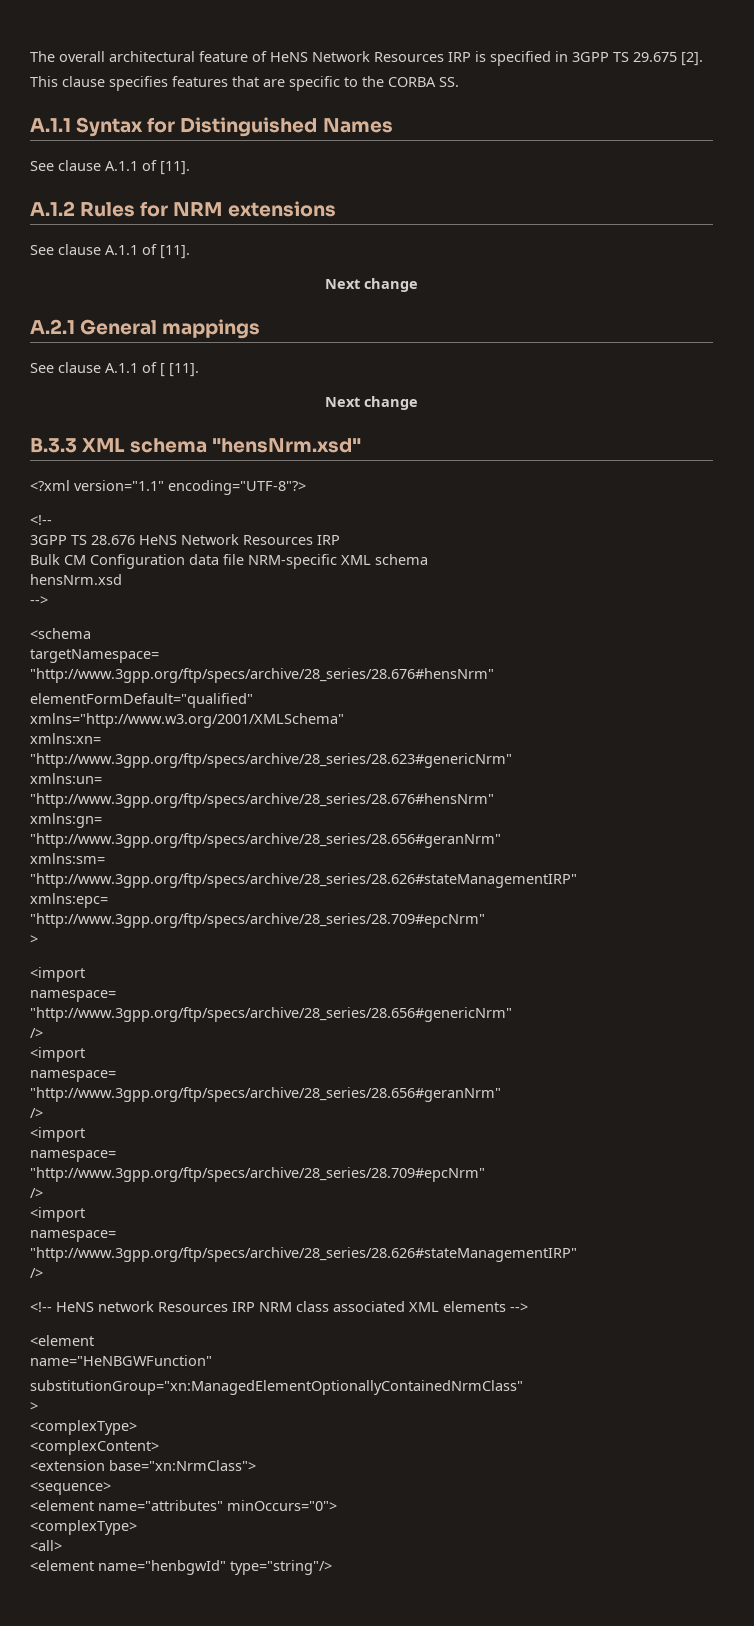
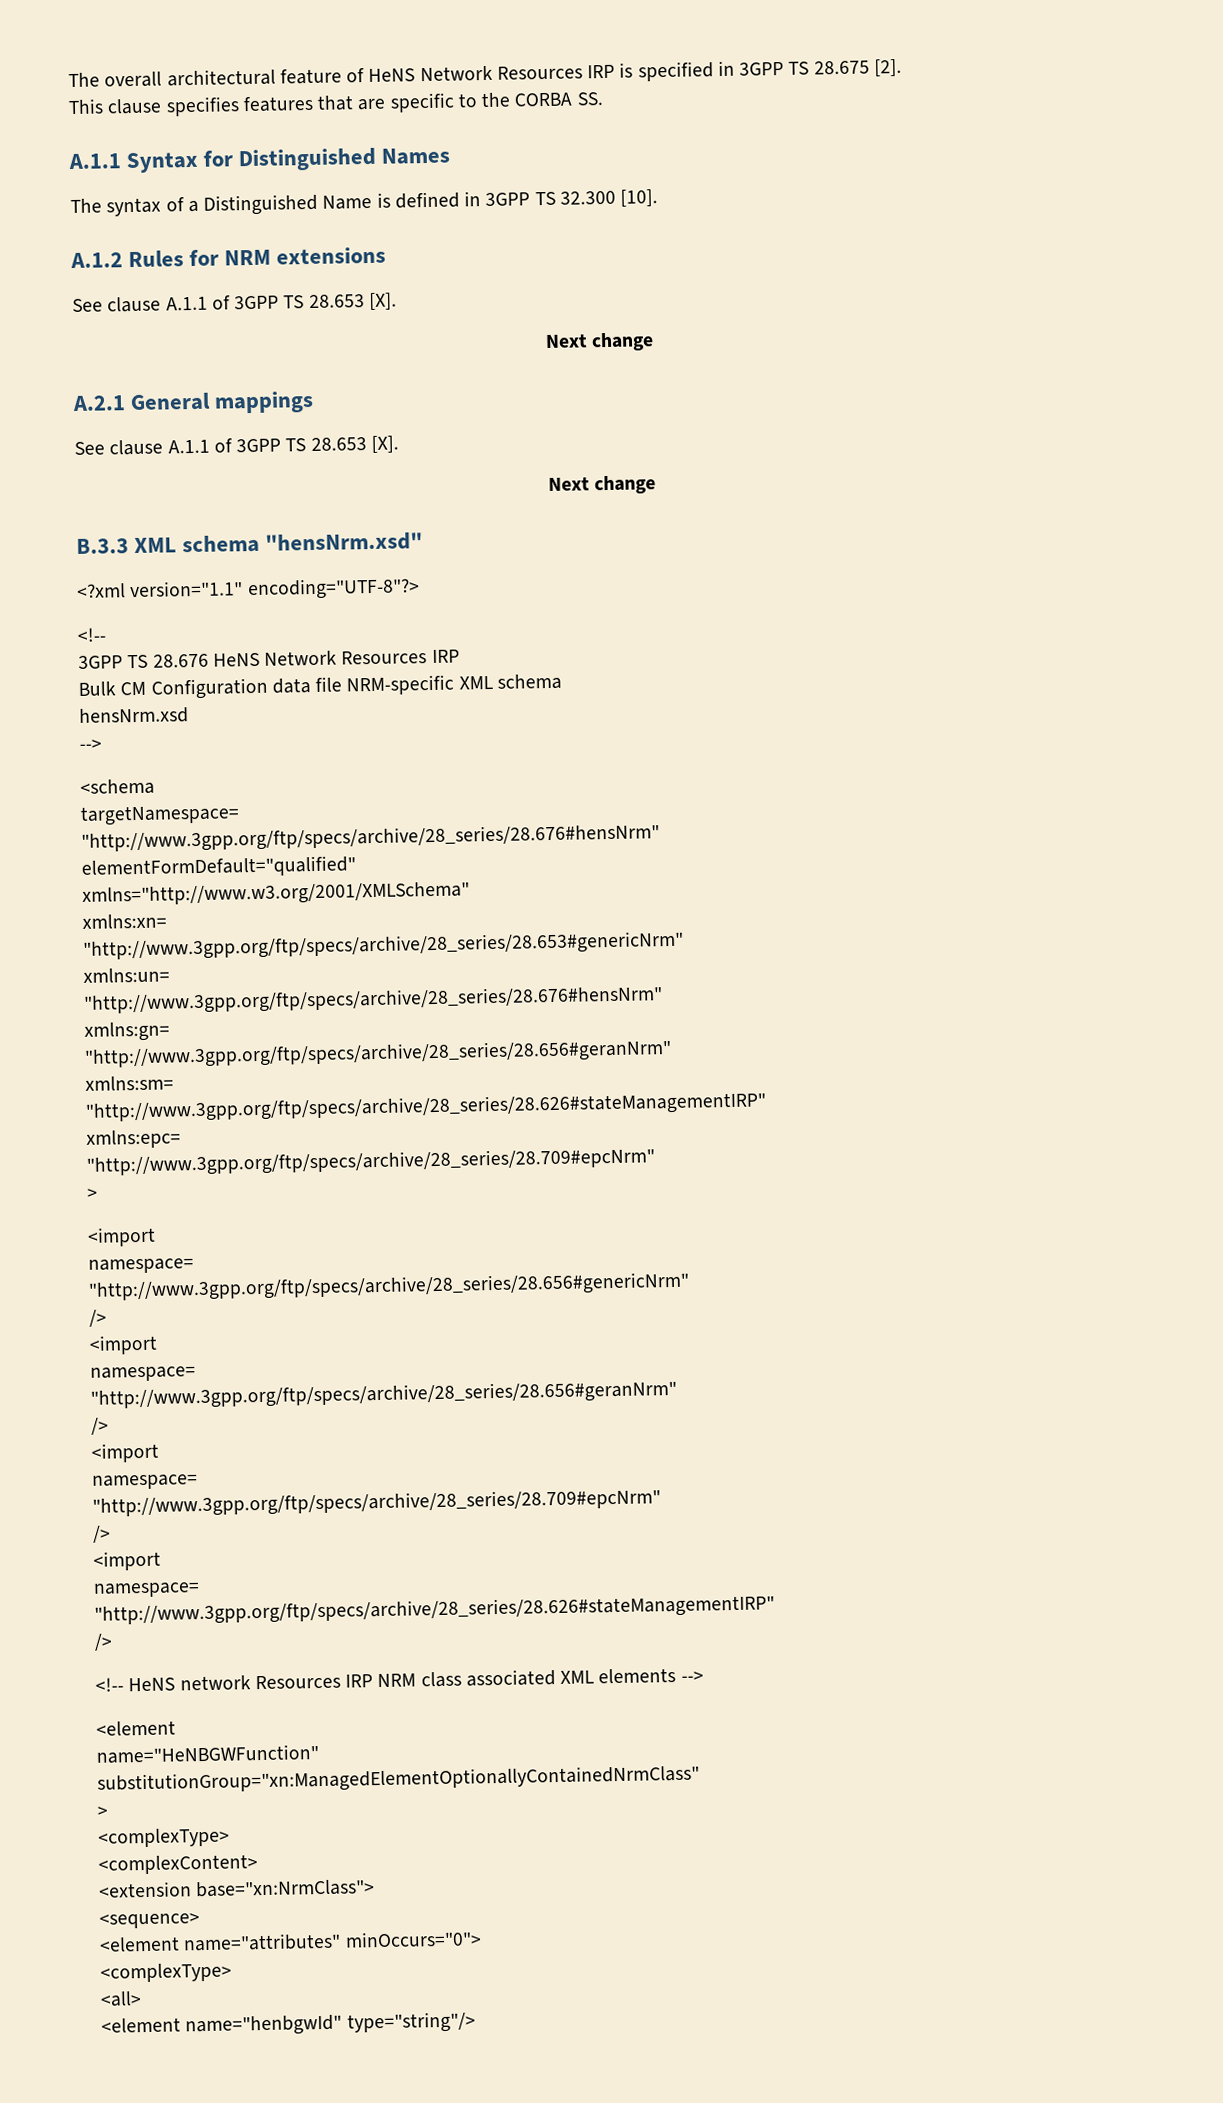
- The overall architectural feature of HeNS Network Resources IRP is specified in 3GPP TS 29.675 [2].
+ The overall architectural feature of HeNS Network Resources IRP is specified in 3GPP TS 28.675 [2].
  A.1.1 Syntax for Distinguished Names
- See clause A.1.1 of [11].
+ The syntax of a Distinguished Name is defined in 3GPP TS 32.300 [10].
  A.1.2 Rules for NRM extensions
- See clause A.1.1 of [11].
+ See clause A.1.1 of 3GPP TS 28.653 [X].
  A.2.1 General mappings
- See clause A.1.1 of [ [11].
+ See clause A.1.1 of 3GPP TS 28.653 [X].
- "http://www.3gpp.org/ftp/specs/archive/28_series/28.623#genericNrm"
+ "http://www.3gpp.org/ftp/specs/archive/28_series/28.653#genericNrm"

